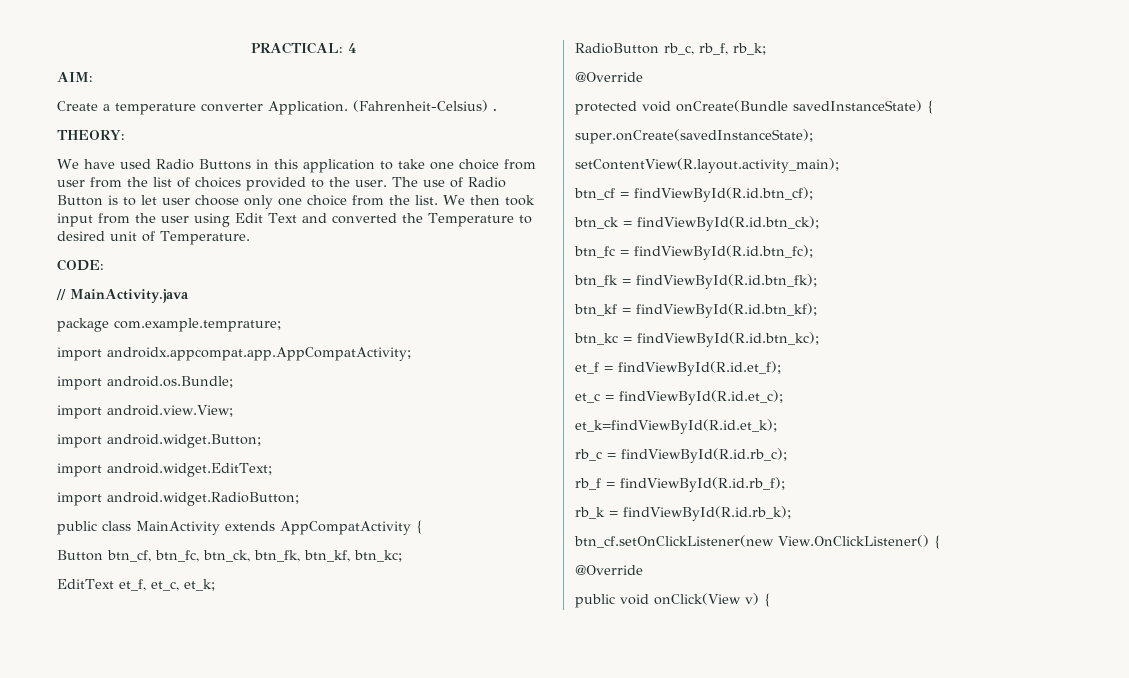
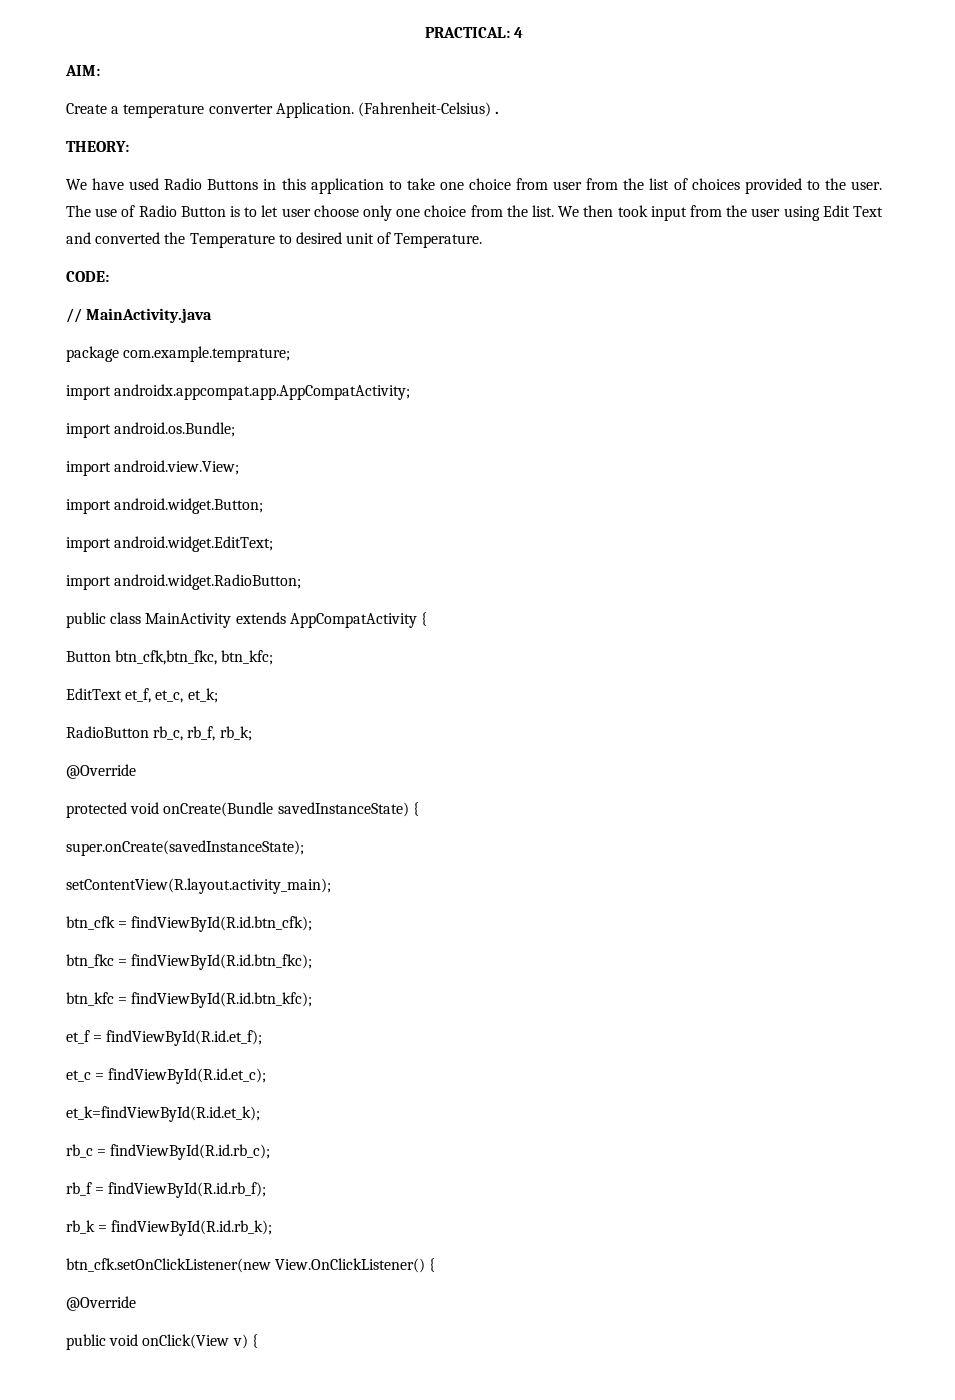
- Button btn_cf, btn_fc, btn_ck, btn_fk, btn_kf, btn_kc;
+ Button btn_cfk,btn_fkc, btn_kfc;
- btn_cf = findViewById(R.id.btn_cf);
- btn_ck = findViewById(R.id.btn_ck);
- btn_fc = findViewById(R.id.btn_fc);
- btn_fk = findViewById(R.id.btn_fk);
- btn_kf = findViewById(R.id.btn_kf);
- btn_kc = findViewById(R.id.btn_kc);
+ btn_cfk = findViewById(R.id.btn_cfk);
+ btn_fkc = findViewById(R.id.btn_fkc);
+ btn_kfc = findViewById(R.id.btn_kfc);
- btn_cf.setOnClickListener(new View.OnClickListener() {
+ btn_cfk.setOnClickListener(new View.OnClickListener() {

